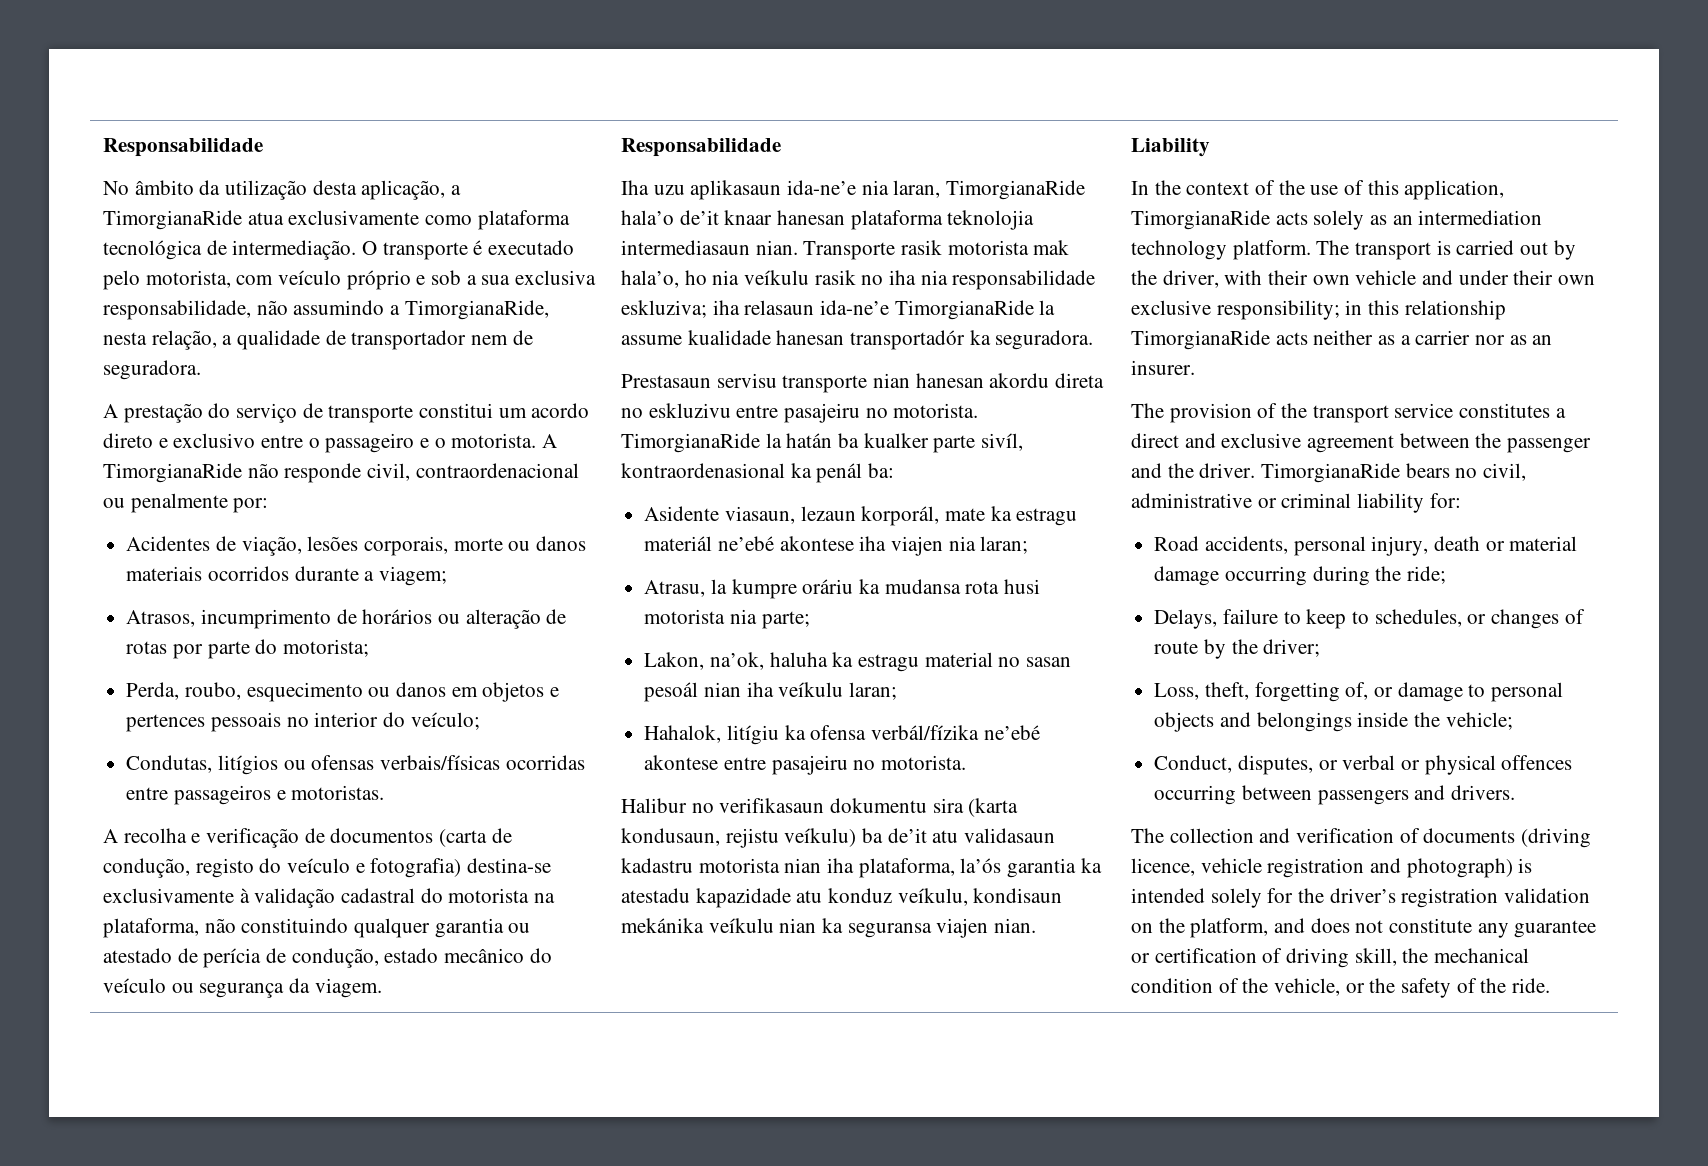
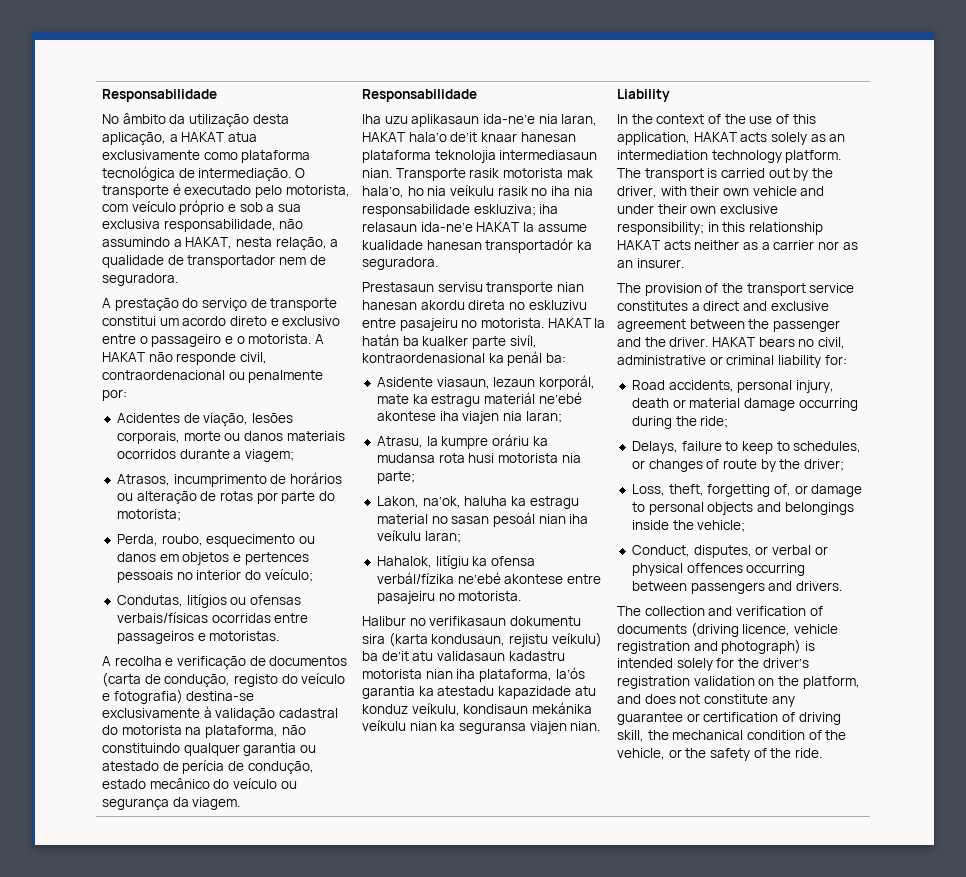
- No âmbito da utilização desta aplicação, a TimorgianaRide atua exclusivamente como plataforma tecnológica de intermediação.
+ No âmbito da utilização desta aplicação, a HAKAT atua exclusivamente como plataforma tecnológica de intermediação.
- O transporte é executado pelo motorista, com veículo próprio e sob a sua exclusiva responsabilidade, não assumindo a TimorgianaRide, nesta relação, a qualidade de transportador nem de seguradora.
+ O transporte é executado pelo motorista, com veículo próprio e sob a sua exclusiva responsabilidade, não assumindo a HAKAT, nesta relação, a qualidade de transportador nem de seguradora.
- A TimorgianaRide não responde civil, contraordenacional ou penalmente por:
+ A HAKAT não responde civil, contraordenacional ou penalmente por:
- Iha uzu aplikasaun ida-ne’e nia laran, TimorgianaRide hala’o de’it knaar hanesan plataforma teknolojia intermediasaun nian.
+ Iha uzu aplikasaun ida-ne’e nia laran, HAKAT hala’o de’it knaar hanesan plataforma teknolojia intermediasaun nian.
- Transporte rasik motorista mak hala’o, ho nia veíkulu rasik no iha nia responsabilidade eskluziva; iha relasaun ida-ne’e TimorgianaRide la assume kualidade hanesan transportadór ka seguradora.
+ Transporte rasik motorista mak hala’o, ho nia veíkulu rasik no iha nia responsabilidade eskluziva; iha relasaun ida-ne’e HAKAT la assume kualidade hanesan transportadór ka seguradora.
- TimorgianaRide la hatán ba kualker parte sivíl, kontraordenasional ka penál ba:
+ HAKAT la hatán ba kualker parte sivíl, kontraordenasional ka penál ba:
- In the context of the use of this application, TimorgianaRide acts solely as an intermediation technology platform.
+ In the context of the use of this application, HAKAT acts solely as an intermediation technology platform.
- The transport is carried out by the driver, with their own vehicle and under their own exclusive responsibility; in this relationship TimorgianaRide acts neither as a carrier nor as an insurer.
+ The transport is carried out by the driver, with their own vehicle and under their own exclusive responsibility; in this relationship HAKAT acts neither as a carrier nor as an insurer.
- TimorgianaRide bears no civil, administrative or criminal liability for:
+ HAKAT bears no civil, administrative or criminal liability for:

